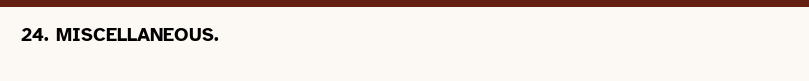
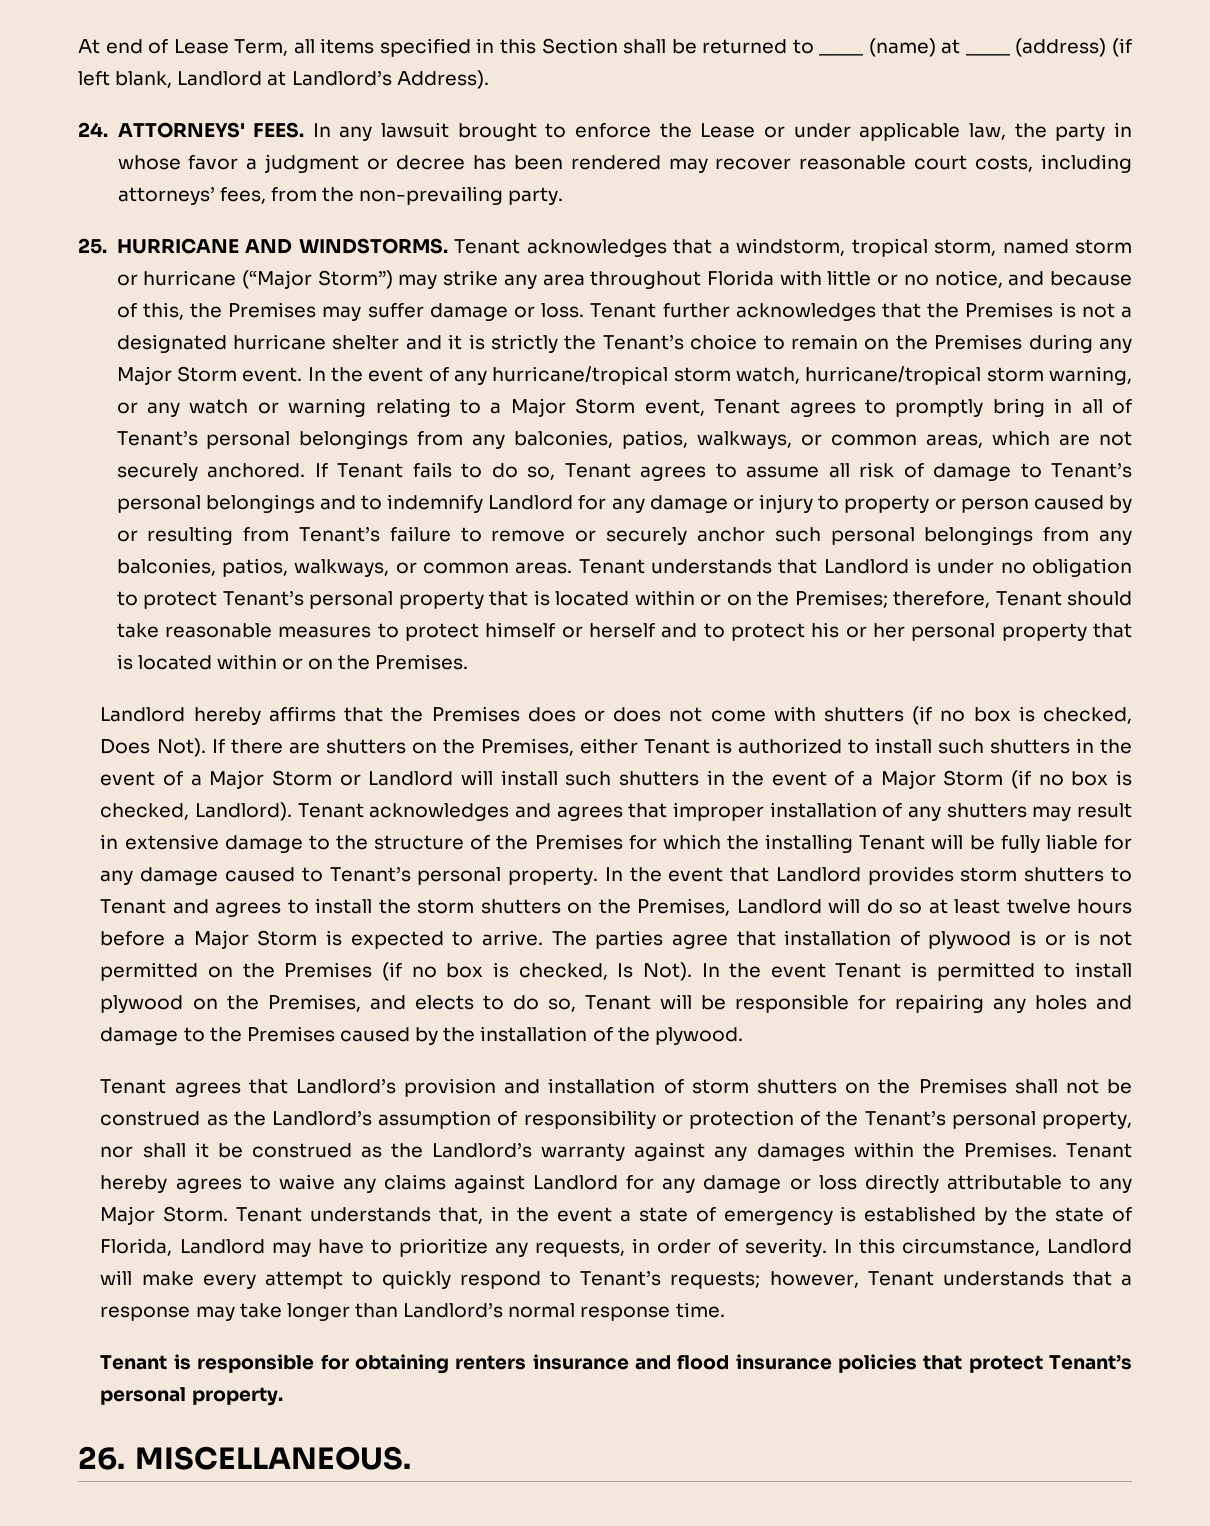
- 24. MISCELLANEOUS.
+ At end of Lease Term, all items specified in this Section shall be returned to ____ (name) at ____ (address) (if left blank, Landlord at Landlord’s Address).
+ 24. ATTORNEYS' FEES. In any lawsuit brought to enforce the Lease or under applicable law, the party in whose favor a judgment or decree has been rendered may recover reasonable court costs, including attorneys’ fees, from the non-prevailing party.
+ 25. HURRICANE AND WINDSTORMS. Tenant acknowledges that a windstorm, tropical storm, named storm or hurricane (“Major Storm”) may strike any area throughout Florida with little or no notice, and because of this, the Premises may suffer damage or loss. Tenant further acknowledges that the Premises is not a designated hurricane shelter and it is strictly the Tenant’s choice to remain on the Premises during any Major Storm event. In the event of any hurricane/tropical storm watch, hurricane/tropical storm warning, or any watch or warning relating to a Major Storm event, Tenant agrees to promptly bring in all of Tenant’s personal belongings from any balconies, patios, walkways, or common areas, which are not securely anchored. If Tenant fails to do so, Tenant agrees to assume all risk of damage to Tenant’s personal belongings and to indemnify Landlord for any damage or injury to property or person caused by or resulting from Tenant’s failure to remove or securely anchor such personal belongings from any balconies, patios, walkways, or common areas. Tenant understands that Landlord is under no obligation to protect Tenant’s personal property that is located within or on the Premises; therefore, Tenant should take reasonable measures to protect himself or herself and to protect his or her personal property that is located within or on the Premises.
+ Landlord hereby affirms that the Premises does or does not come with shutters (if no box is checked, Does Not). If there are shutters on the Premises, either Tenant is authorized to install such shutters in the event of a Major Storm or Landlord will install such shutters in the event of a Major Storm (if no box is checked, Landlord). Tenant acknowledges and agrees that improper installation of any shutters may result in extensive damage to the structure of the Premises for which the installing Tenant will be fully liable for any damage caused to Tenant’s personal property. In the event that Landlord provides storm shutters to Tenant and agrees to install the storm shutters on the Premises, Landlord will do so at least twelve hours before a Major Storm is expected to arrive. The parties agree that installation of plywood is or is not permitted on the Premises (if no box is checked, Is Not). In the event Tenant is permitted to install plywood on the Premises, and elects to do so, Tenant will be responsible for repairing any holes and damage to the Premises caused by the installation of the plywood.
+ Tenant agrees that Landlord’s provision and installation of storm shutters on the Premises shall not be construed as the Landlord’s assumption of responsibility or protection of the Tenant’s personal property, nor shall it be construed as the Landlord’s warranty against any damages within the Premises. Tenant hereby agrees to waive any claims against Landlord for any damage or loss directly attributable to any Major Storm. Tenant understands that, in the event a state of emergency is established by the state of Florida, Landlord may have to prioritize any requests, in order of severity. In this circumstance, Landlord will make every attempt to quickly respond to Tenant’s requests; however, Tenant understands that a response may take longer than Landlord’s normal response time.
+ Tenant is responsible for obtaining renters insurance and flood insurance policies that protect Tenant’s personal property.
+ 26. MISCELLANEOUS.

